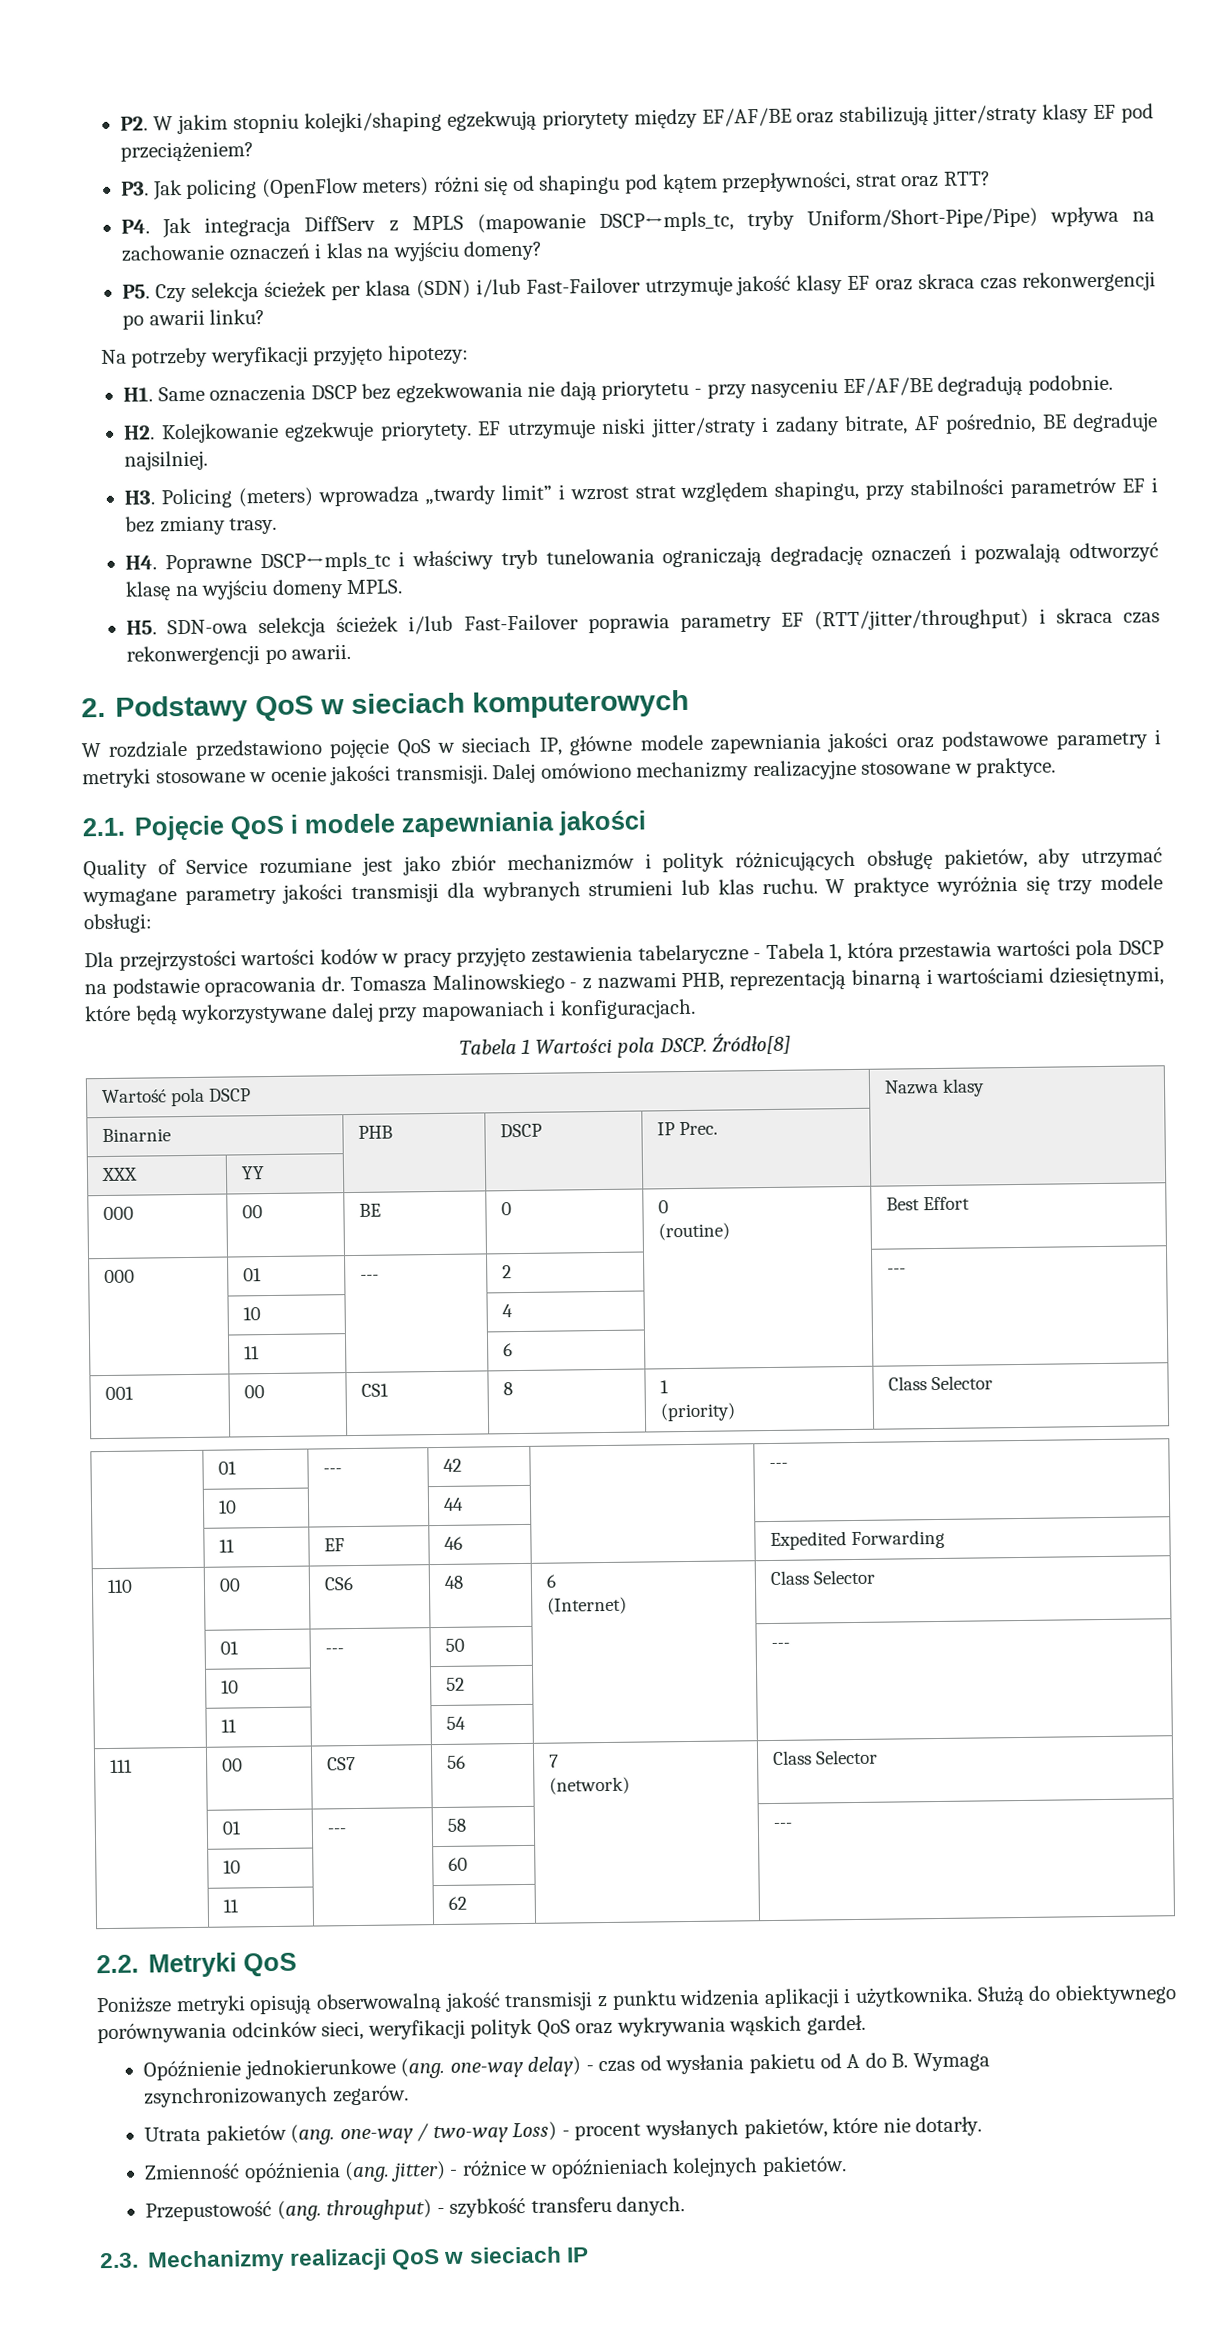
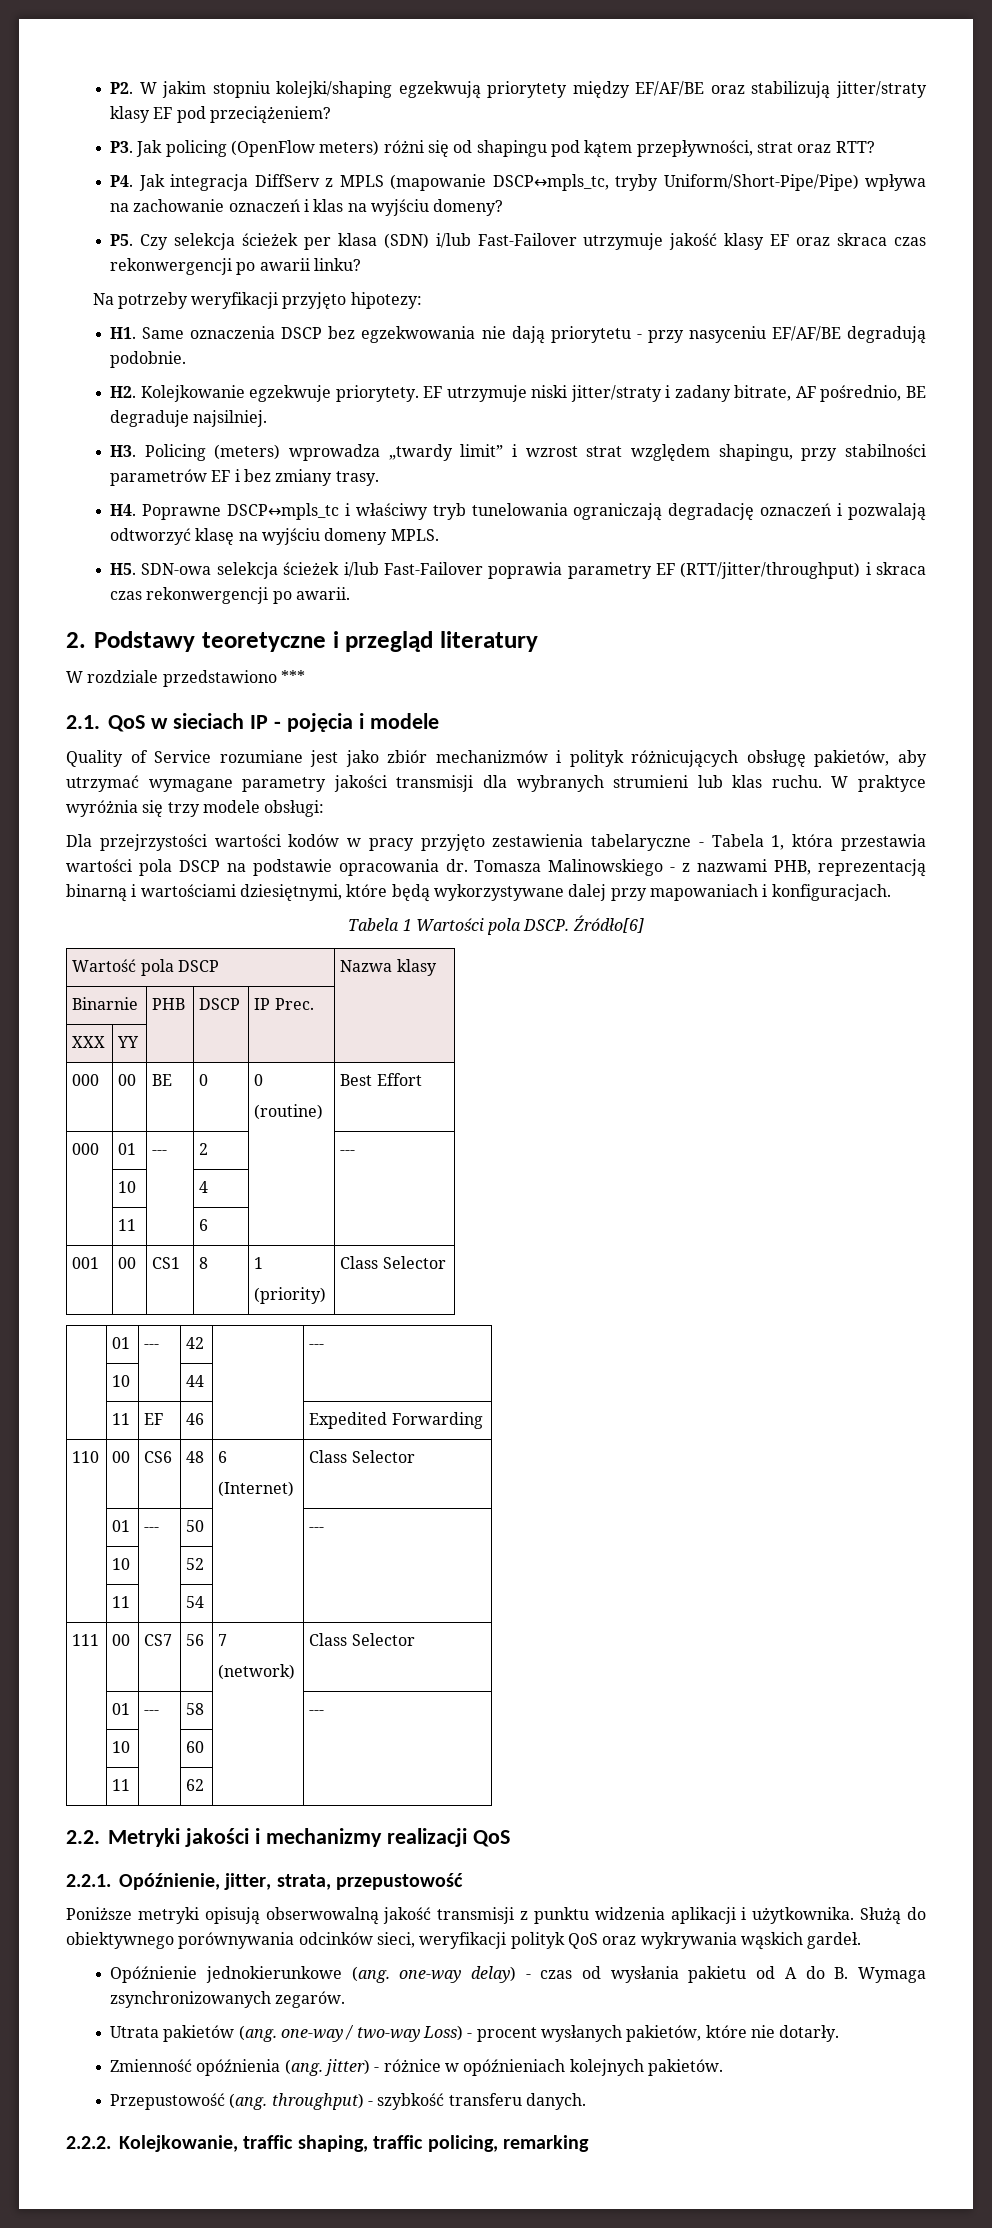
- 2. Podstawy QoS w sieciach komputerowych
+ 2. Podstawy teoretyczne i przegląd literatury
- W rozdziale przedstawiono pojęcie QoS w sieciach IP, główne modele zapewniania jakości oraz podstawowe parametry i metryki stosowane w ocenie jakości transmisji. Dalej omówiono mechanizmy realizacyjne stosowane w praktyce.
- 2.1. Pojęcie QoS i modele zapewniania jakości
+ W rozdziale przedstawiono ***
+ 2.1. QoS w sieciach IP - pojęcia i modele
- Źródło[8]
+ Źródło[6]
- 2.2. Metryki QoS
+ 2.2. Metryki jakości i mechanizmy realizacji QoS
+ 2.2.1. Opóźnienie, jitter, strata, przepustowość
- 2.3. Mechanizmy realizacji QoS w sieciach IP
+ 2.2.2. Kolejkowanie, traffic shaping, traffic policing, remarking

